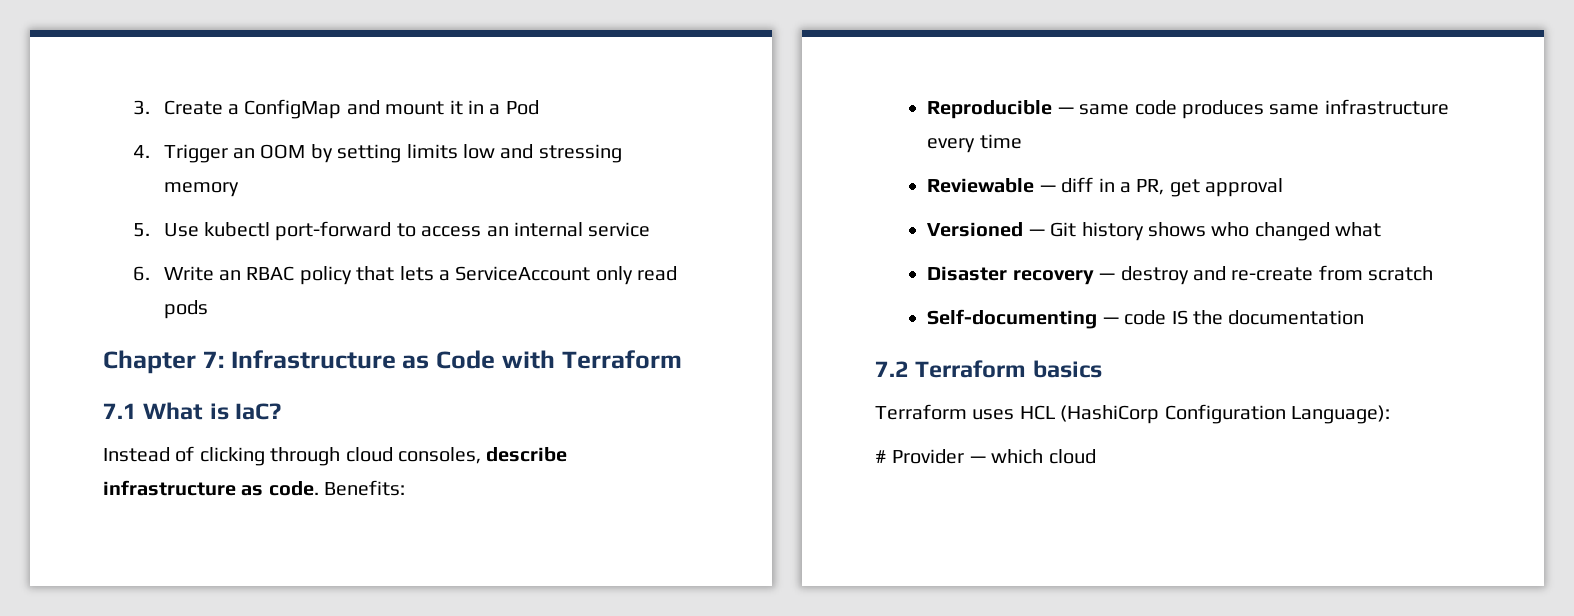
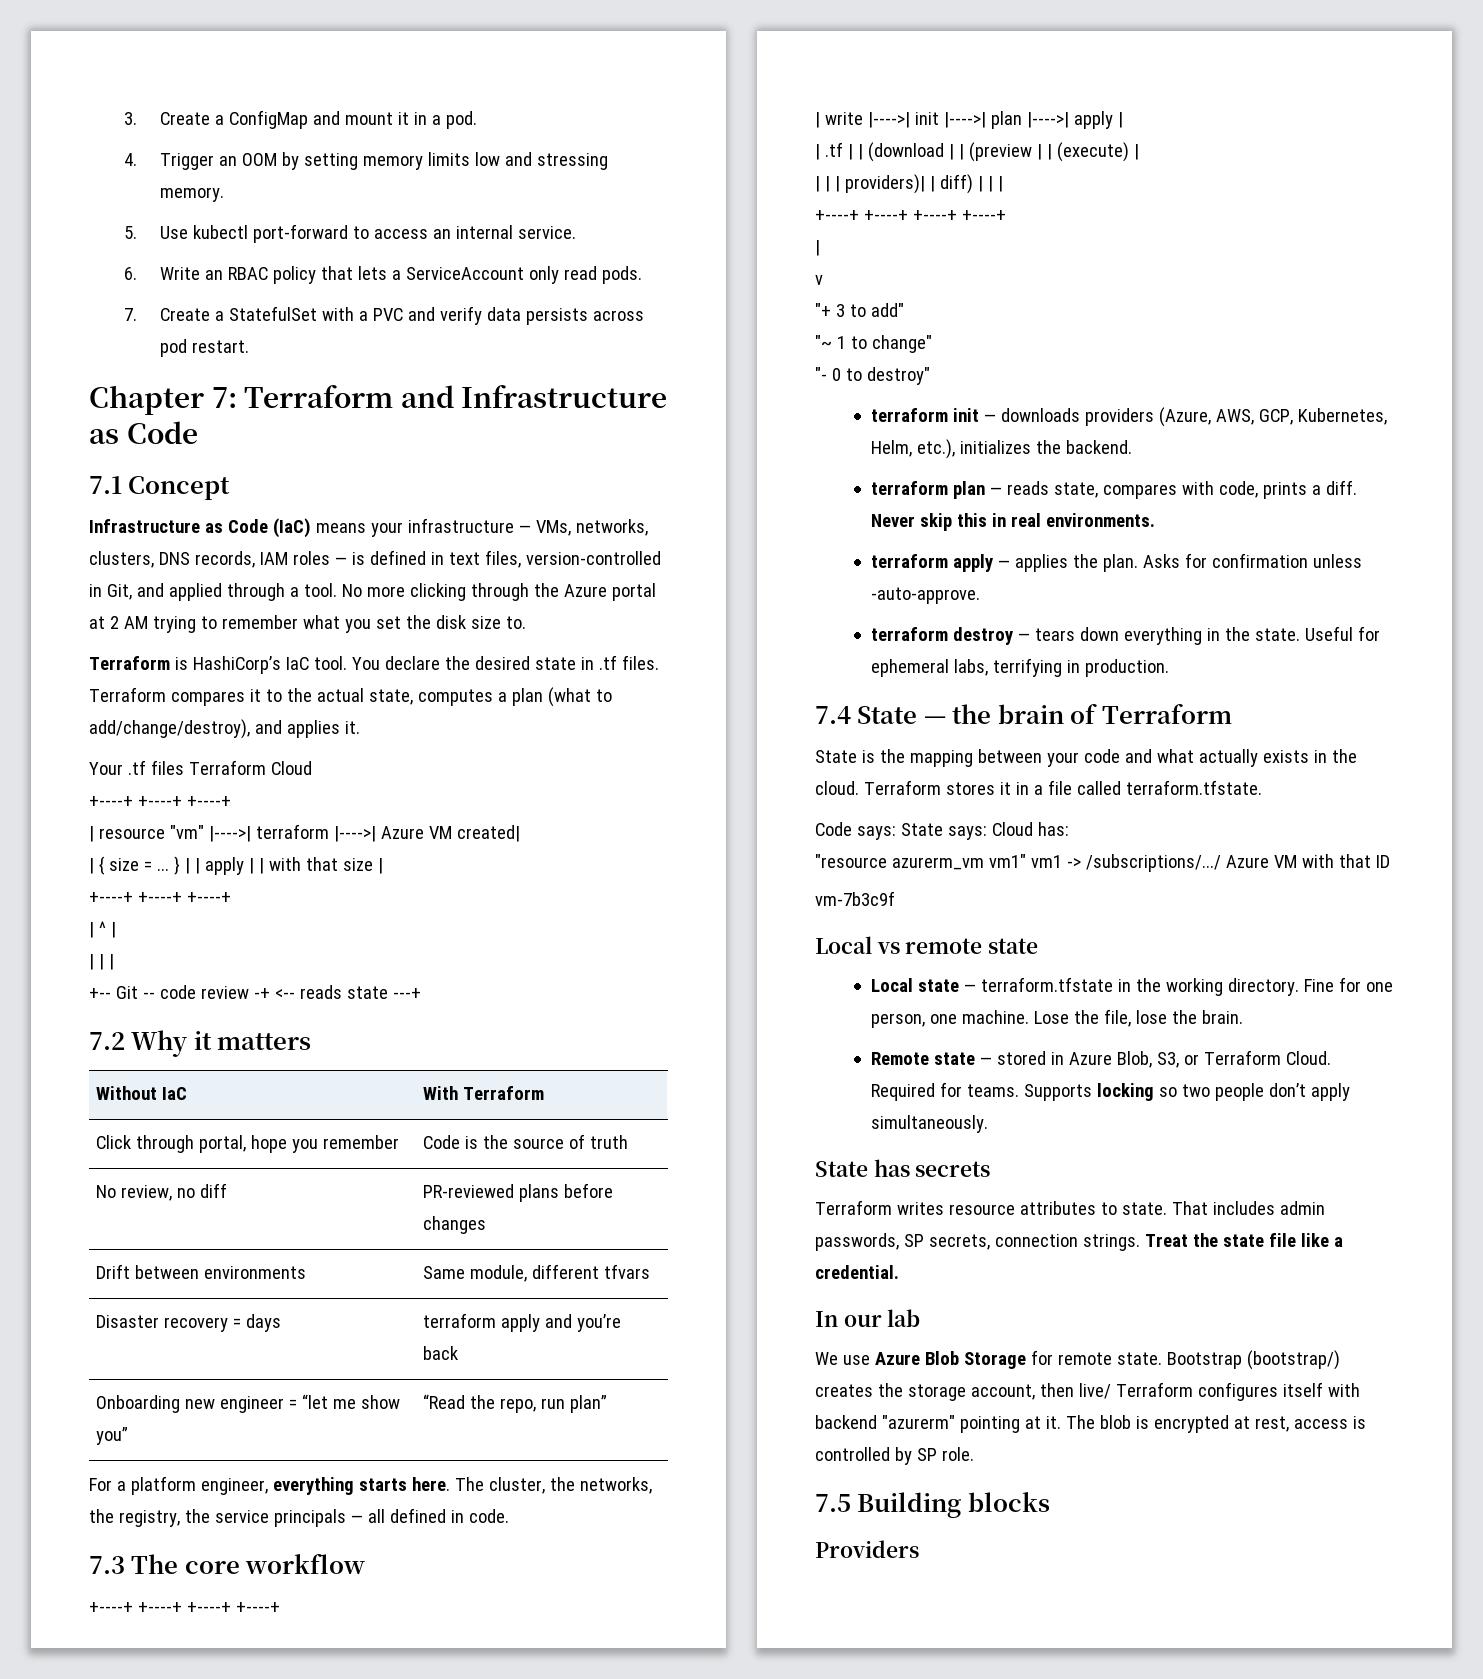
- 3. Create a ConfigMap and mount it in a Pod
+ 3. Create a ConfigMap and mount it in a pod.
- 4. Trigger an OOM by setting limits low and stressing memory
+ 4. Trigger an OOM by setting memory limits low and stressing memory.
- 5. Use kubectl port-forward to access an internal service
+ 5. Use kubectl port-forward to access an internal service.
- 6. Write an RBAC policy that lets a ServiceAccount only read pods
+ 6. Write an RBAC policy that lets a ServiceAccount only read pods.
+ 7. Create a StatefulSet with a PVC and verify data persists across pod restart.
- Chapter 7: Infrastructure as Code with Terraform
- 7.1 What is IaC?
- Instead of clicking through cloud consoles, describe infrastructure as code. Benefits:
- Reproducible — same code produces same infrastructure every time
- Reviewable — diff in a PR, get approval
- Versioned — Git history shows who changed what
- Disaster recovery — destroy and re-create from scratch
- Self-documenting — code IS the documentation
- 7.2 Terraform basics
- Terraform uses HCL (HashiCorp Configuration Language):
- # Provider — which cloud
+ Chapter 7: Terraform and Infrastructure as Code
+ 7.1 Concept
+ Infrastructure as Code (IaC) means your infrastructure — VMs, networks, clusters, DNS records, IAM roles — is defined in text files, version-controlled in Git, and applied through a tool. No more clicking through the Azure portal at 2 AM trying to remember what you set the disk size to.
+ Terraform is HashiCorp’s IaC tool. You declare the desired state in .tf files. Terraform compares it to the actual state, computes a plan (what to add/change/destroy), and applies it.
+ Your .tf files Terraform Cloud
+ +----+ +----+ +----+
+ | resource "vm" |---->| terraform |---->| Azure VM created|
+ | { size = ... } | | apply | | with that size |
+ +----+ +----+ +----+
+ | ^ |
+ | | |
+ +-- Git -- code review -+ <-- reads state ---+
+ 7.2 Why it matters
+ Without IaC | With Terraform
+ Click through portal, hope you remember | Code is the source of truth
+ No review, no diff | PR-reviewed plans before changes
+ Drift between environments | Same module, different tfvars
+ Disaster recovery = days | terraform apply and you’re back
+ Onboarding new engineer = “let me show you” | “Read the repo, run plan”
+ For a platform engineer, everything starts here. The cluster, the networks, the registry, the service principals — all defined in code.
+ 7.3 The core workflow
+ +----+ +----+ +----+ +----+
+ | write |---->| init |---->| plan |---->| apply |
+ | .tf | | (download | | (preview | | (execute) |
+ | | | providers)| | diff) | | |
+ +----+ +----+ +----+ +----+
+ |
+ v
+ "+ 3 to add"
+ "~ 1 to change"
+ "- 0 to destroy"
+ terraform init — downloads providers (Azure, AWS, GCP, Kubernetes, Helm, etc.), initializes the backend.
+ terraform plan — reads state, compares with code, prints a diff. Never skip this in real environments.
+ terraform apply — applies the plan. Asks for confirmation unless -auto-approve.
+ terraform destroy — tears down everything in the state. Useful for ephemeral labs, terrifying in production.
+ 7.4 State — the brain of Terraform
+ State is the mapping between your code and what actually exists in the cloud. Terraform stores it in a file called terraform.tfstate.
+ Code says: State says: Cloud has:
+ "resource azurerm_vm vm1" vm1 -> /subscriptions/.../ Azure VM with that ID
+ vm-7b3c9f
+ Local vs remote state
+ Local state — terraform.tfstate in the working directory. Fine for one person, one machine. Lose the file, lose the brain.
+ Remote state — stored in Azure Blob, S3, or Terraform Cloud. Required for teams. Supports locking so two people don’t apply simultaneously.
+ State has secrets
+ Terraform writes resource attributes to state. That includes admin passwords, SP secrets, connection strings. Treat the state file like a credential.
+ In our lab
+ We use Azure Blob Storage for remote state. Bootstrap (bootstrap/) creates the storage account, then live/ Terraform configures itself with backend "azurerm" pointing at it. The blob is encrypted at rest, access is controlled by SP role.
+ 7.5 Building blocks
+ Providers

